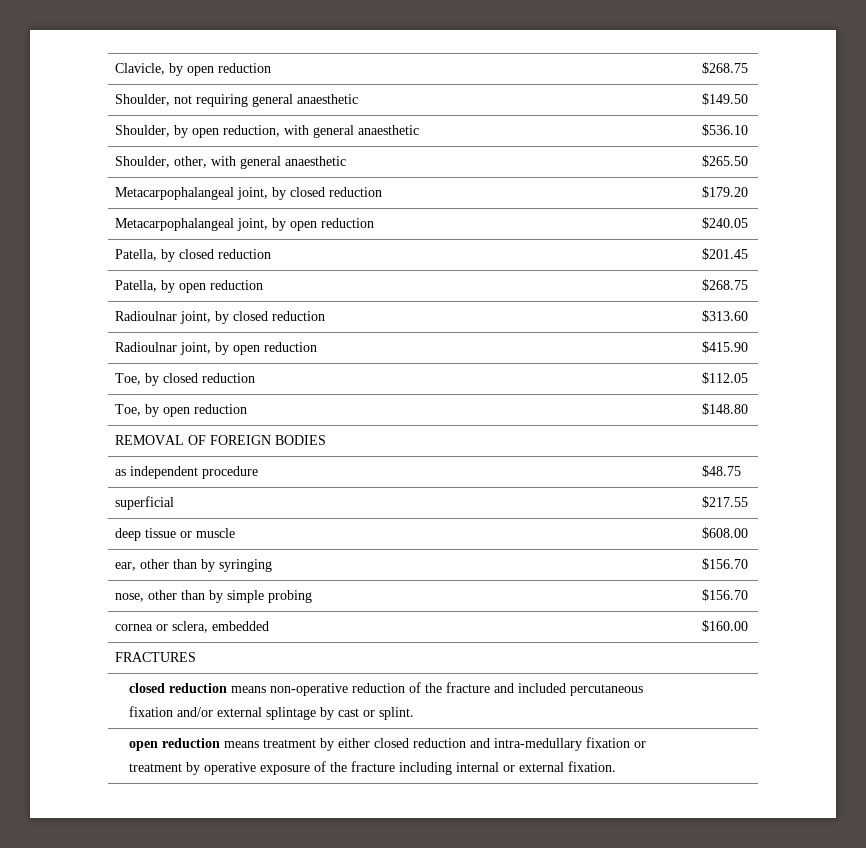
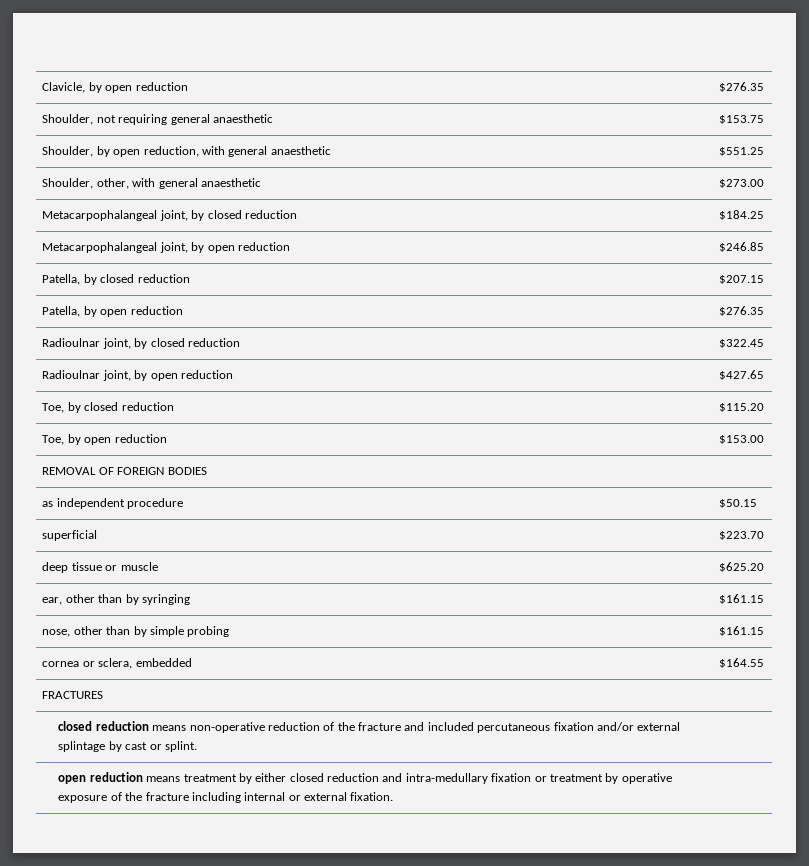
- Clavicle, by open reduction | $268.75
+ Clavicle, by open reduction | $276.35
- Shoulder, not requiring general anaesthetic | $149.50
+ Shoulder, not requiring general anaesthetic | $153.75
- Shoulder, by open reduction, with general anaesthetic | $536.10
+ Shoulder, by open reduction, with general anaesthetic | $551.25
- Shoulder, other, with general anaesthetic | $265.50
+ Shoulder, other, with general anaesthetic | $273.00
- Metacarpophalangeal joint, by closed reduction | $179.20
+ Metacarpophalangeal joint, by closed reduction | $184.25
- Metacarpophalangeal joint, by open reduction | $240.05
+ Metacarpophalangeal joint, by open reduction | $246.85
- Patella, by closed reduction | $201.45
+ Patella, by closed reduction | $207.15
- Patella, by open reduction | $268.75
+ Patella, by open reduction | $276.35
- Radioulnar joint, by closed reduction | $313.60
+ Radioulnar joint, by closed reduction | $322.45
- Radioulnar joint, by open reduction | $415.90
+ Radioulnar joint, by open reduction | $427.65
- Toe, by closed reduction | $112.05
+ Toe, by closed reduction | $115.20
- Toe, by open reduction | $148.80
+ Toe, by open reduction | $153.00
- as independent procedure | $48.75
+ as independent procedure | $50.15
- superficial | $217.55
+ superficial | $223.70
- deep tissue or muscle | $608.00
+ deep tissue or muscle | $625.20
- ear, other than by syringing | $156.70
+ ear, other than by syringing | $161.15
- nose, other than by simple probing | $156.70
+ nose, other than by simple probing | $161.15
- cornea or sclera, embedded | $160.00
+ cornea or sclera, embedded | $164.55

